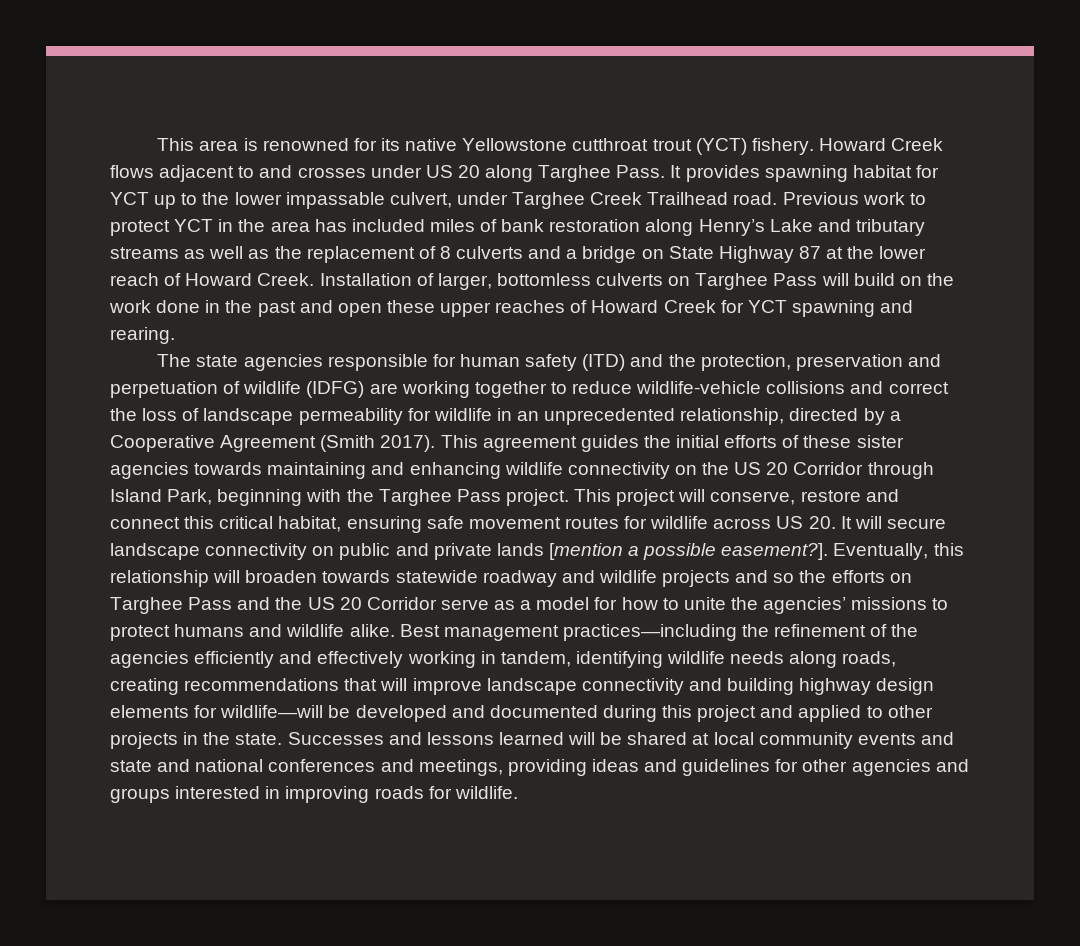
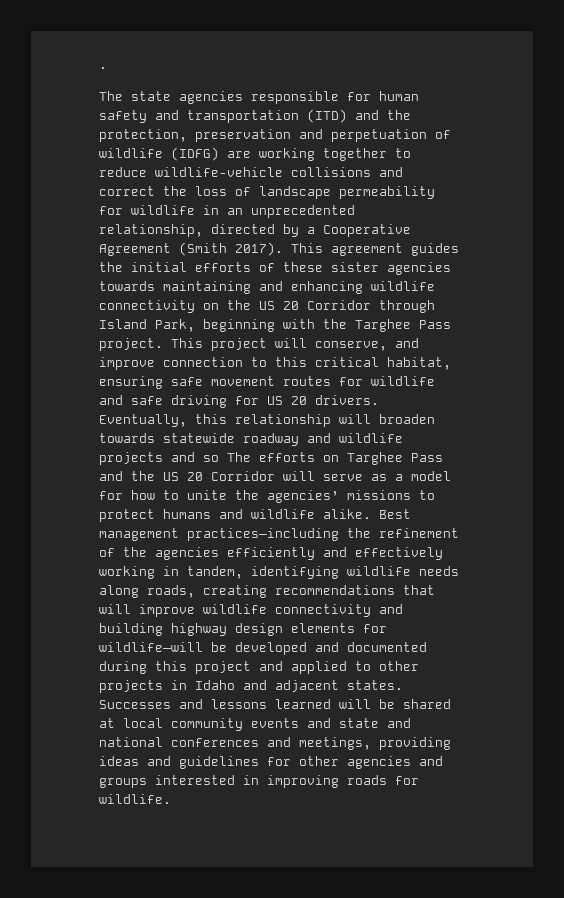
- This area is renowned for its native Yellowstone cutthroat trout (YCT) fishery. Howard Creek flows adjacent to and crosses under US 20 along Targhee Pass. It provides spawning habitat for YCT up to the lower impassable culvert, under Targhee Creek Trailhead road. Previous work to protect YCT in the area has included miles of bank restoration along Henry’s Lake and tributary streams as well as the replacement of 8 culverts and a bridge on State Highway 87 at the lower reach of Howard Creek. Installation of larger, bottomless culverts on Targhee Pass will build on the work done in the past and open these upper reaches of Howard Creek for YCT spawning and rearing.
+ .
- The state agencies responsible for human safety (ITD) and the protection, preservation and perpetuation of wildlife (IDFG) are working together to reduce wildlife-vehicle collisions and correct the loss of landscape permeability for wildlife in an unprecedented relationship, directed by a Cooperative Agreement (Smith 2017).
+ The state agencies responsible for human safety and transportation (ITD) and the protection, preservation and perpetuation of wildlife (IDFG) are working together to reduce wildlife-vehicle collisions and correct the loss of landscape permeability for wildlife in an unprecedented relationship, directed by a Cooperative Agreement (Smith 2017).
- This project will conserve, restore and connect this critical habitat, ensuring safe movement routes for wildlife across US 20. It will secure landscape connectivity on public and private lands [mention a possible easement?].
+ This project will conserve, and improve connection to this critical habitat, ensuring safe movement routes for wildlife and safe driving for US 20 drivers.
- Eventually, this relationship will broaden towards statewide roadway and wildlife projects and so the efforts on Targhee Pass and the US 20 Corridor serve as a model for how to unite the agencies’ missions to protect humans and wildlife alike.
+ Eventually, this relationship will broaden towards statewide roadway and wildlife projects and so The efforts on Targhee Pass and the US 20 Corridor will serve as a model for how to unite the agencies’ missions to protect humans and wildlife alike.
- Best management practices—including the refinement of the agencies efficiently and effectively working in tandem, identifying wildlife needs along roads, creating recommendations that will improve landscape connectivity and building highway design elements for wildlife—will be developed and documented during this project and applied to other projects in the state.
+ Best management practices—including the refinement of the agencies efficiently and effectively working in tandem, identifying wildlife needs along roads, creating recommendations that will improve wildlife connectivity and building highway design elements for wildlife—will be developed and documented during this project and applied to other projects in Idaho and adjacent states.

